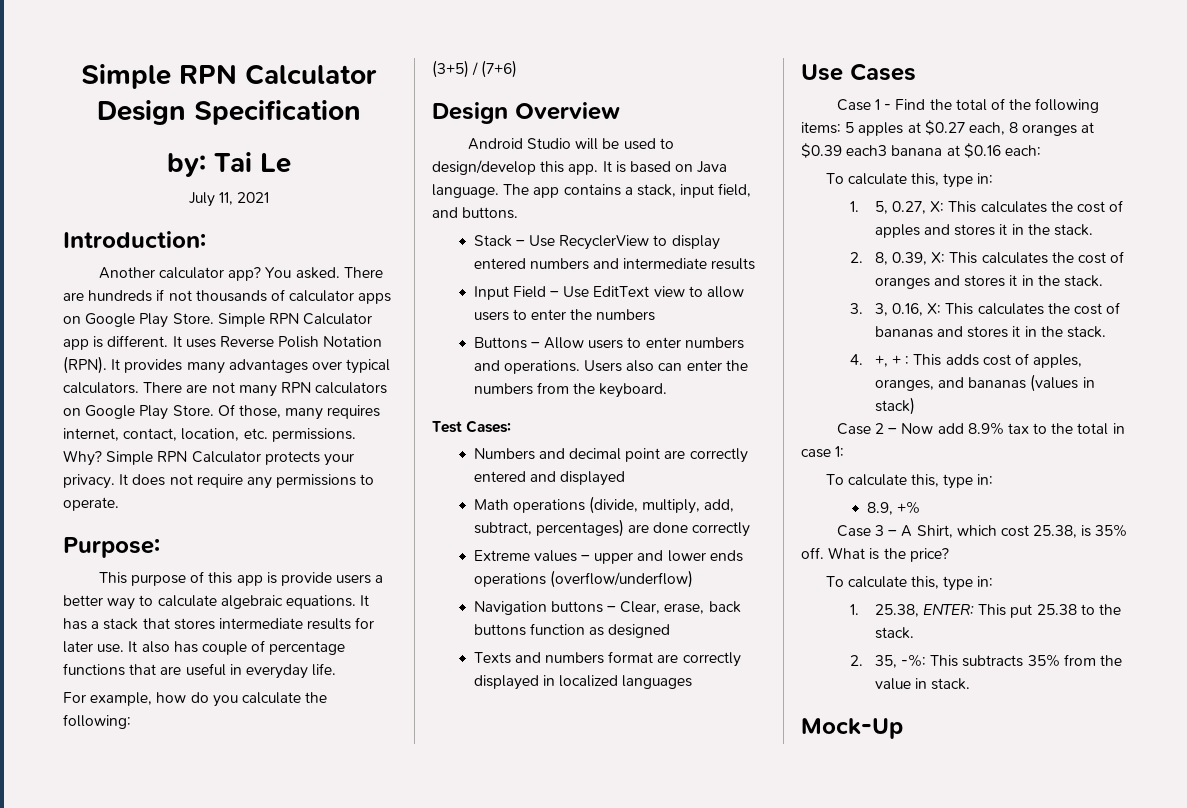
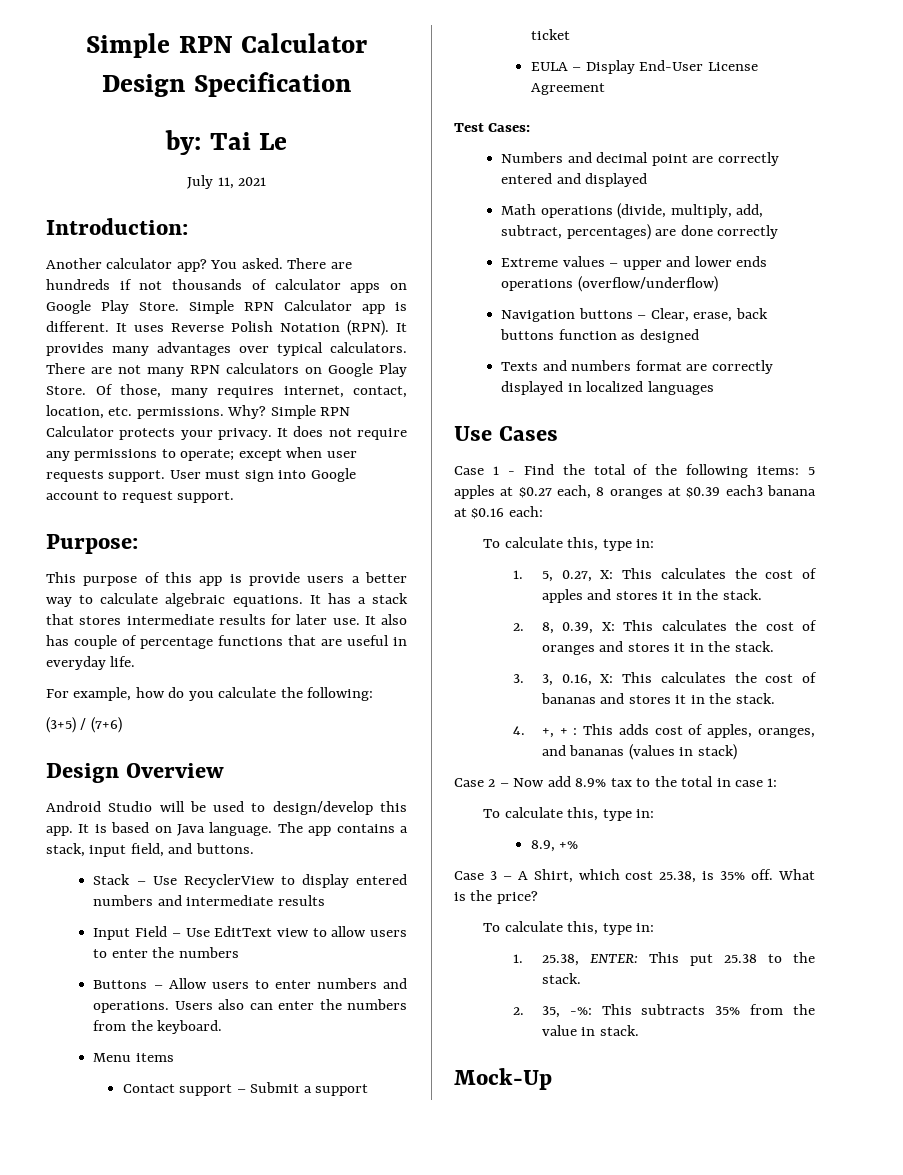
- It does not require any permissions to operate.
+ It does not require any permissions to operate; except when user requests support. User must sign into Google account to request support.
+ Menu items
+ Contact support – Submit a support ticket
+ EULA – Display End-User License Agreement

